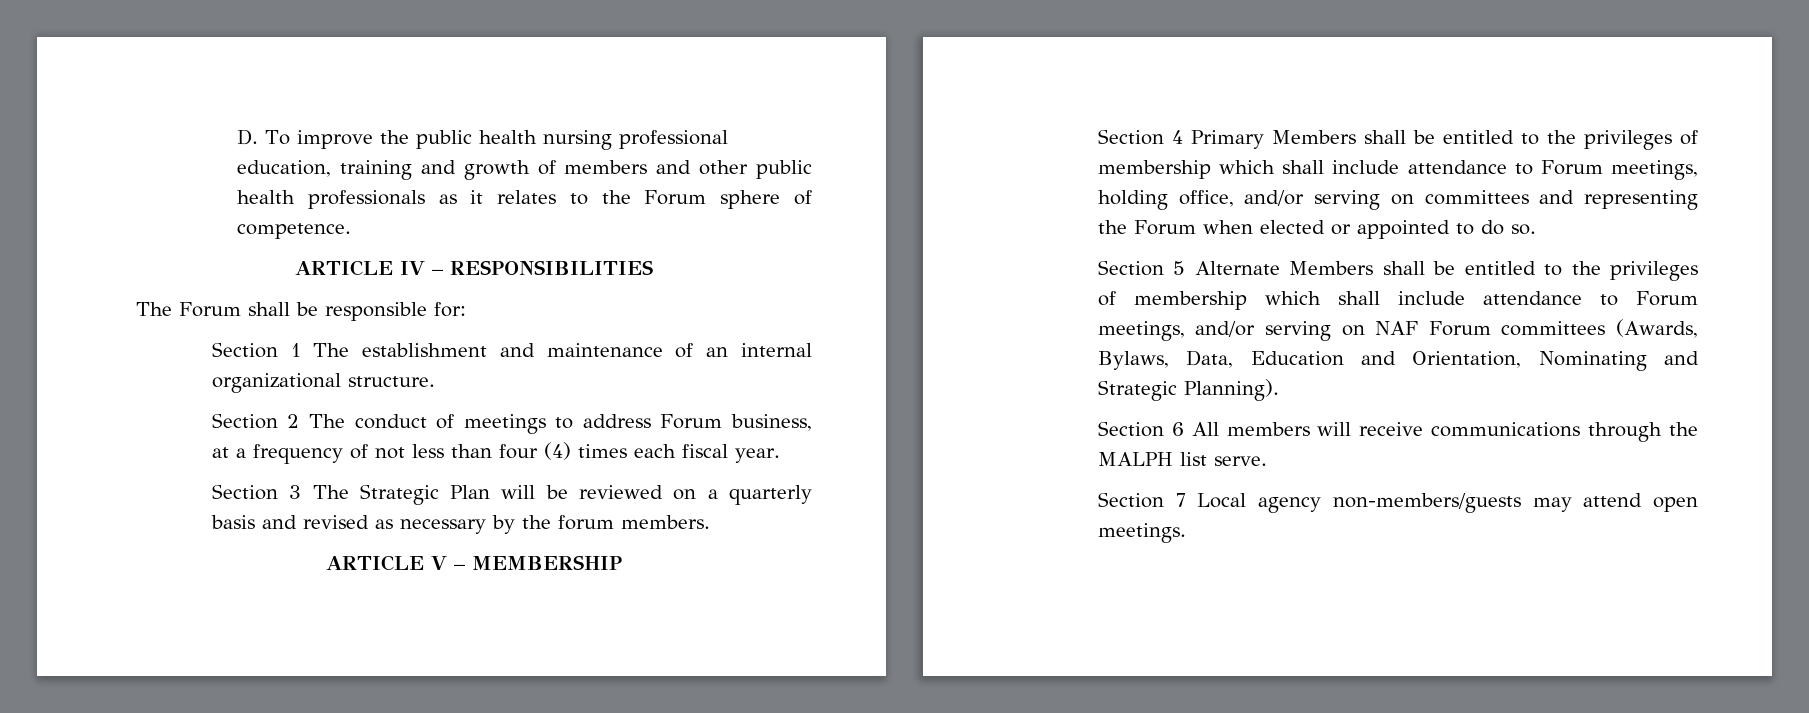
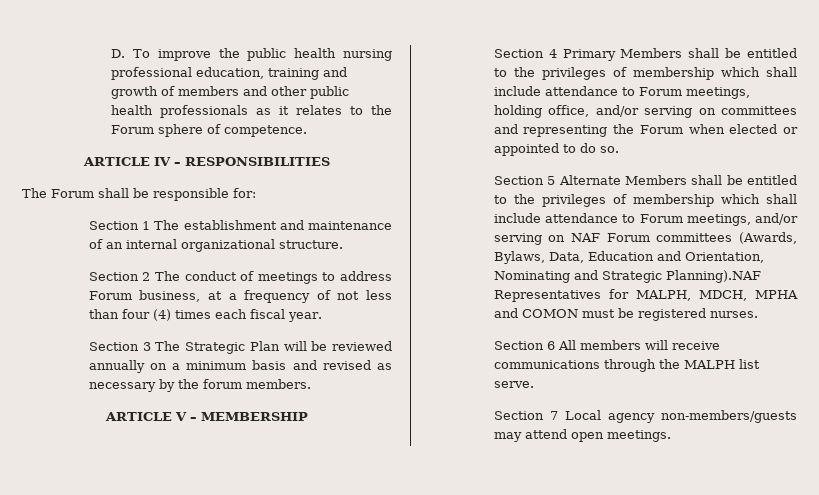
- Section 3 The Strategic Plan will be reviewed on a quarterly basis and revised as necessary by the forum members.
+ Section 3 The Strategic Plan will be reviewed annually on a minimum basis and revised as necessary by the forum members.
- Section 5 Alternate Members shall be entitled to the privileges of membership which shall include attendance to Forum meetings, and/or serving on NAF Forum committees (Awards, Bylaws, Data, Education and Orientation, Nominating and Strategic Planning).
+ Section 5 Alternate Members shall be entitled to the privileges of membership which shall include attendance to Forum meetings, and/or serving on NAF Forum committees (Awards, Bylaws, Data, Education and Orientation, Nominating and Strategic Planning).NAF Representatives for MALPH, MDCH, MPHA and COMON must be registered nurses.

